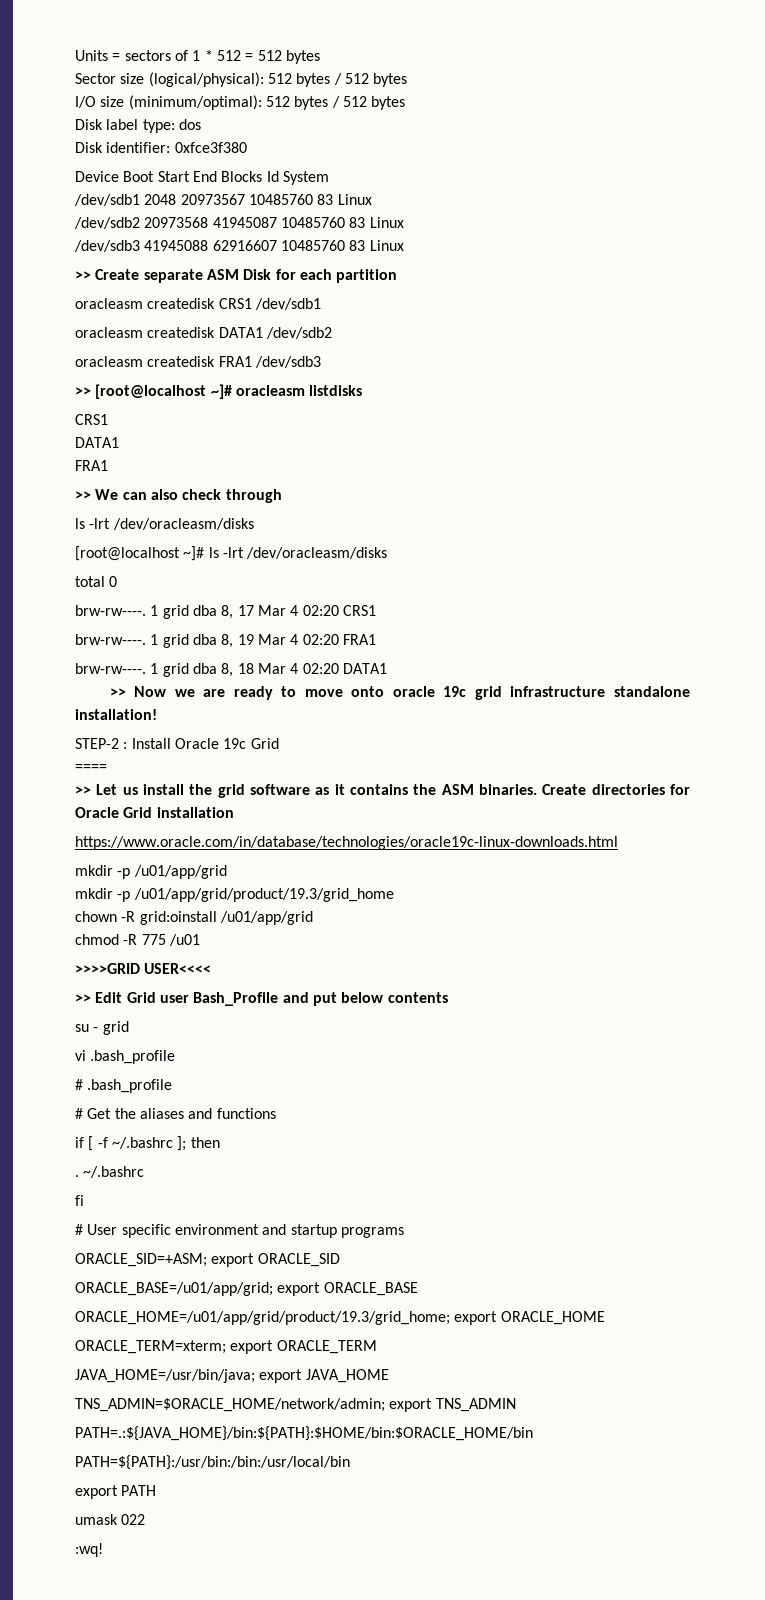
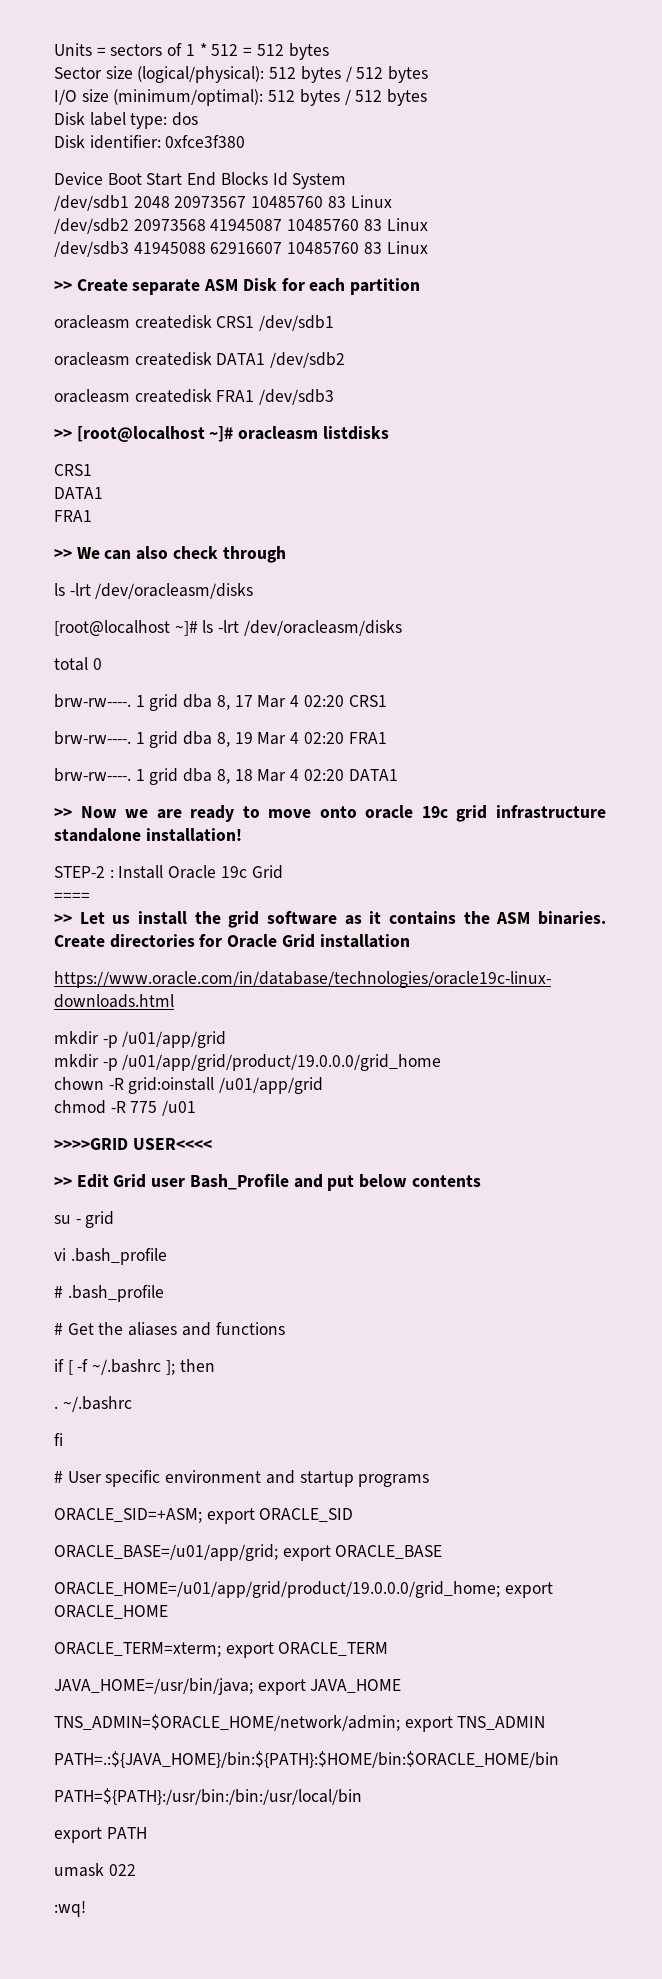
- mkdir -p /u01/app/grid/product/19.3/grid_home
+ mkdir -p /u01/app/grid/product/19.0.0.0/grid_home
- ORACLE_HOME=/u01/app/grid/product/19.3/grid_home; export ORACLE_HOME
+ ORACLE_HOME=/u01/app/grid/product/19.0.0.0/grid_home; export ORACLE_HOME

